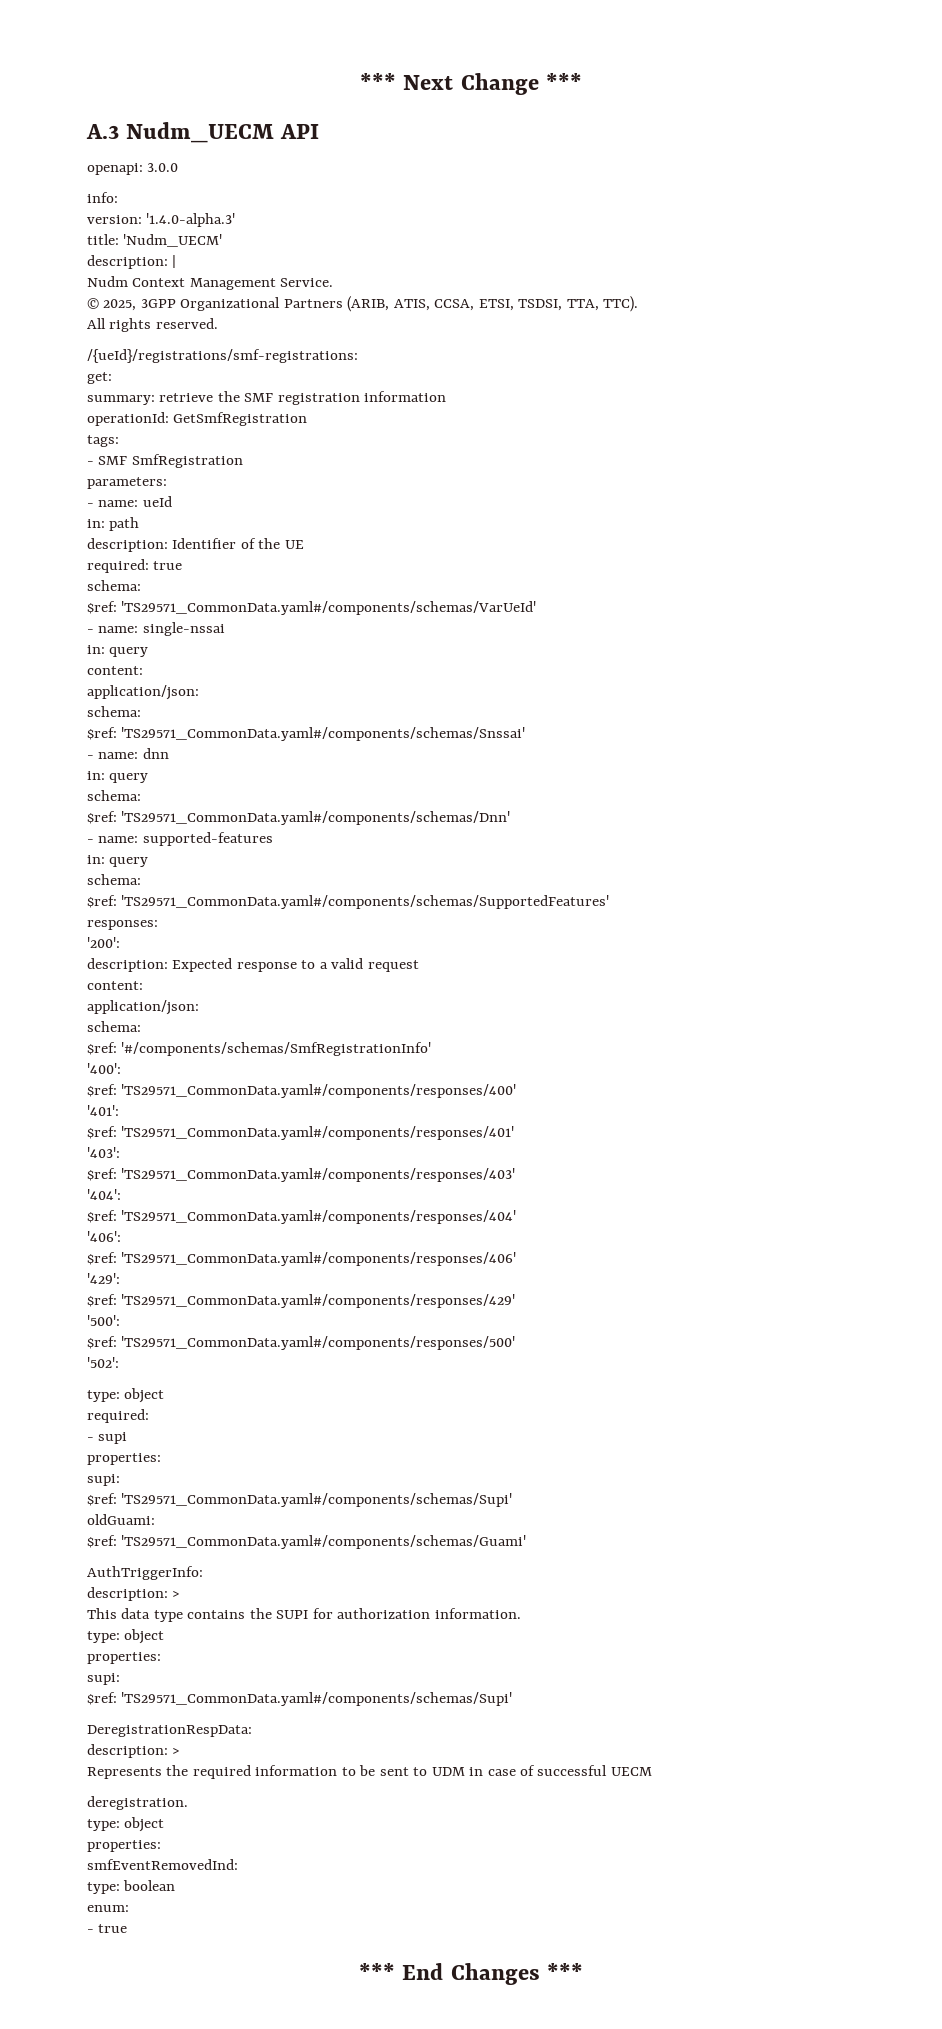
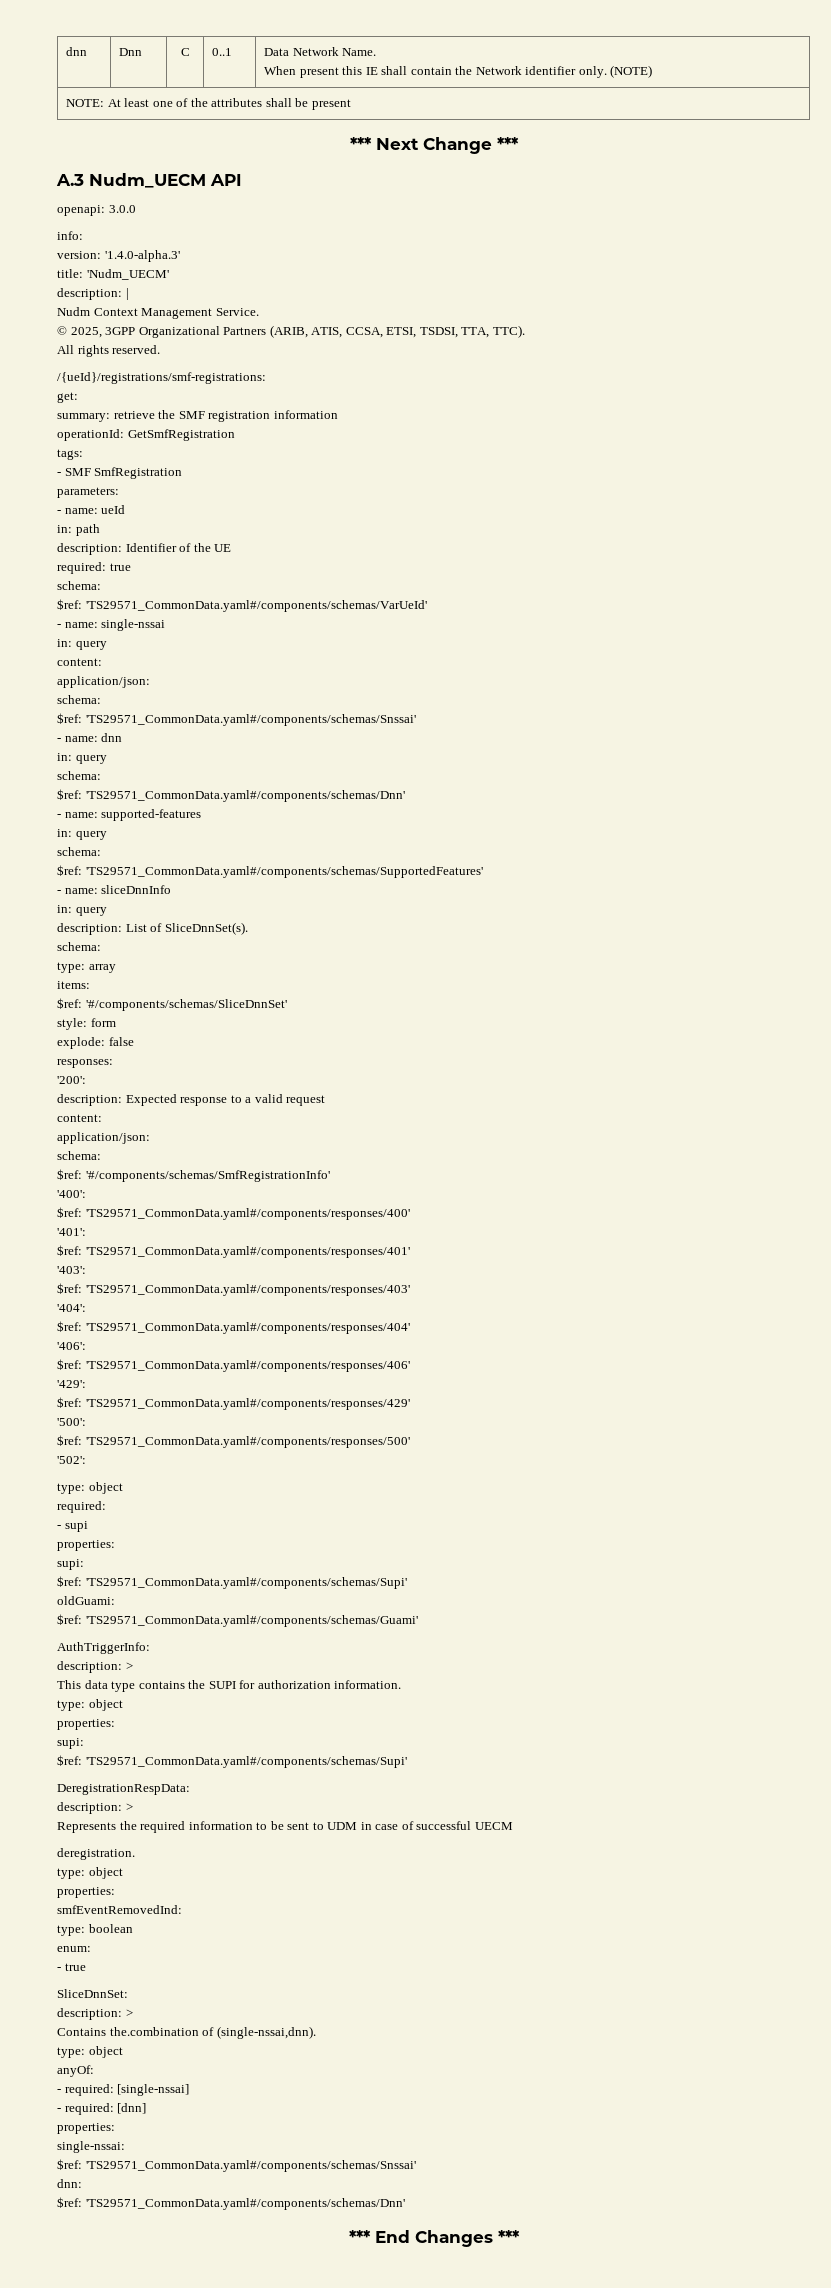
+ dnn | Dnn | C | 0..1 | Data Network Name.
+ When present this IE shall contain the Network identifier only. (NOTE)
+ NOTE: At least one of the attributes shall be present
+ - name: sliceDnnInfo
+ in: query
+ description: List of SliceDnnSet(s).
+ schema:
+ type: array
+ items:
+ $ref: '#/components/schemas/SliceDnnSet'
+ style: form
+ explode: false
+ SliceDnnSet:
+ description: >
+ Contains the.combination of (single-nssai,dnn).
+ type: object
+ anyOf:
+ - required: [single-nssai]
+ - required: [dnn]
+ properties:
+ single-nssai:
+ $ref: 'TS29571_CommonData.yaml#/components/schemas/Snssai'
+ dnn:
+ $ref: 'TS29571_CommonData.yaml#/components/schemas/Dnn'

